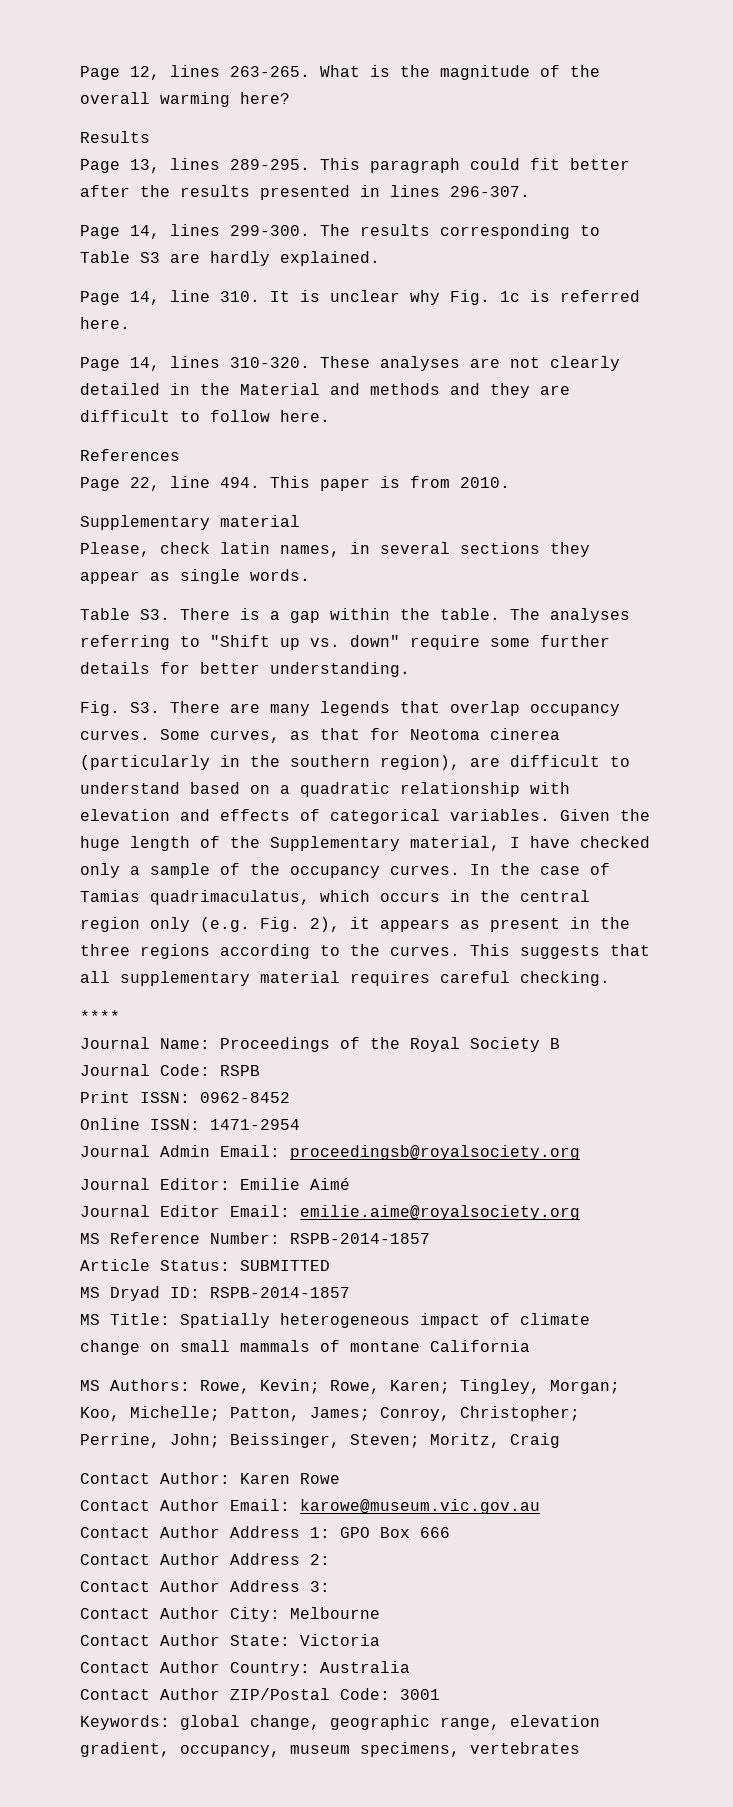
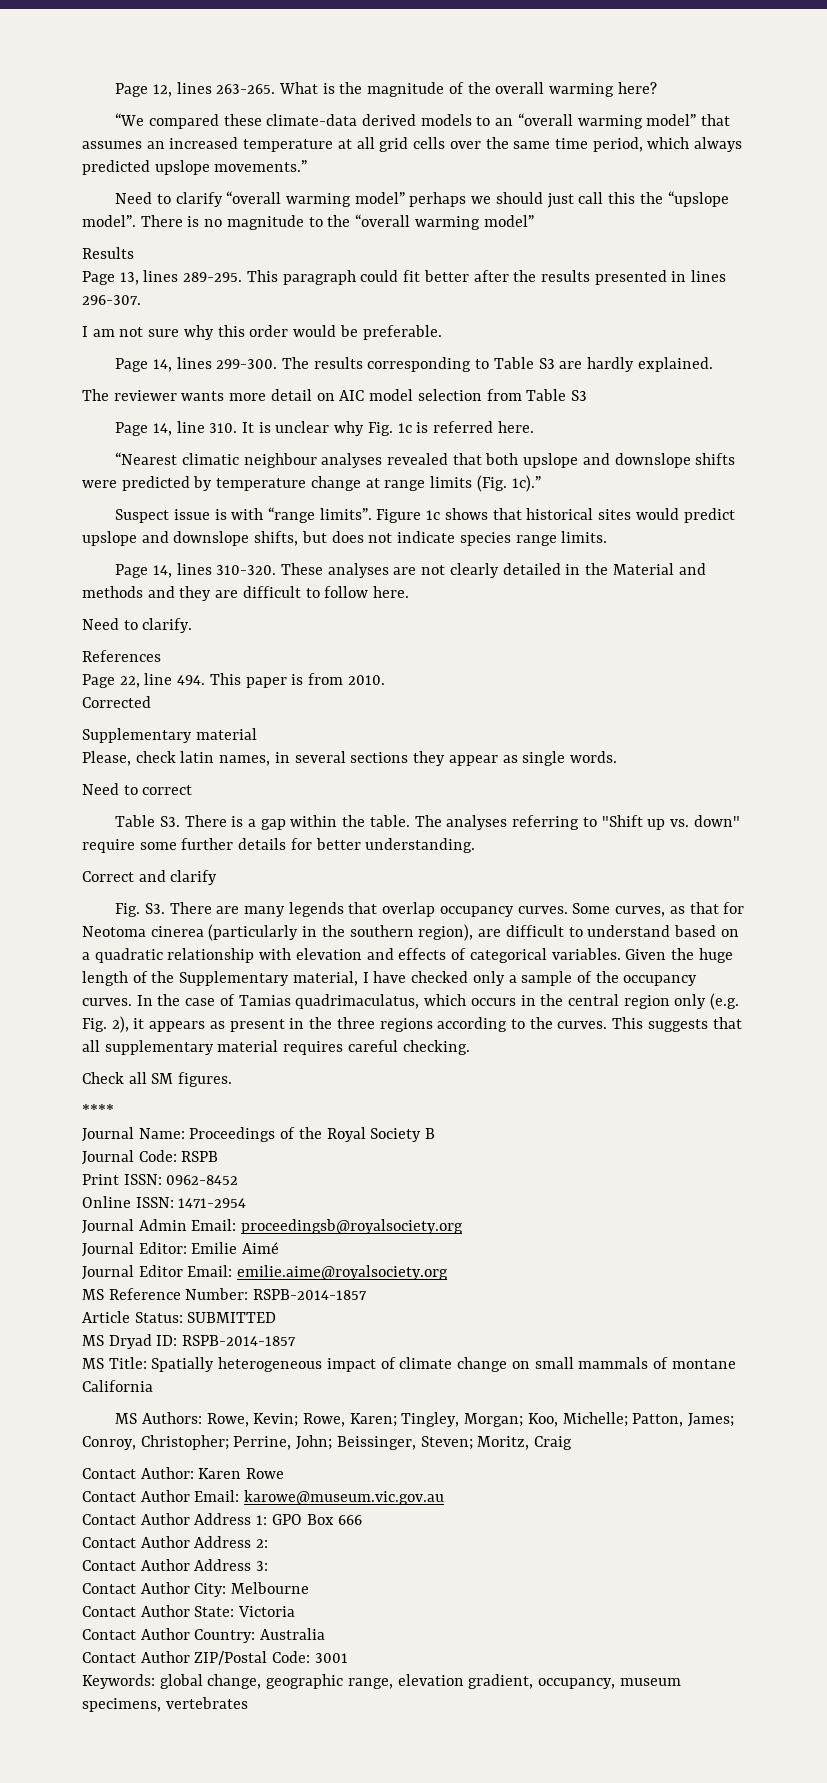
+ “We compared these climate-data derived models to an “overall warming model” that assumes an increased temperature at all grid cells over the same time period, which always predicted upslope movements.”
+ Need to clarify “overall warming model” perhaps we should just call this the “upslope model”. There is no magnitude to the “overall warming model”
+ I am not sure why this order would be preferable.
+ The reviewer wants more detail on AIC model selection from Table S3
+ “Nearest climatic neighbour analyses revealed that both upslope and downslope shifts were predicted by temperature change at range limits (Fig. 1c).”
+ Suspect issue is with “range limits”. Figure 1c shows that historical sites would predict upslope and downslope shifts, but does not indicate species range limits.
+ Need to clarify.
+ Corrected
+ Need to correct
+ Correct and clarify
+ Check all SM figures.

